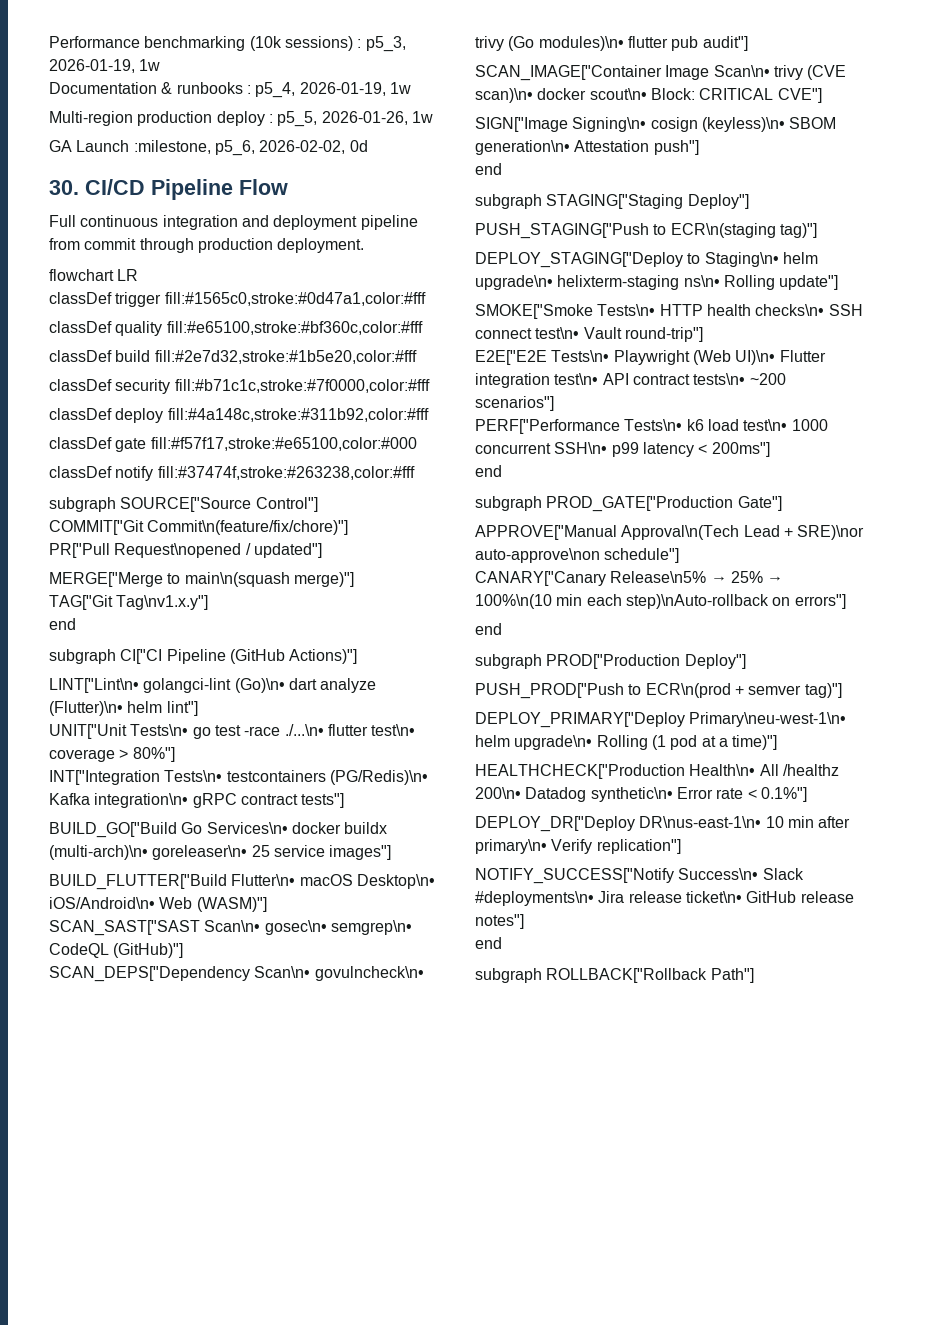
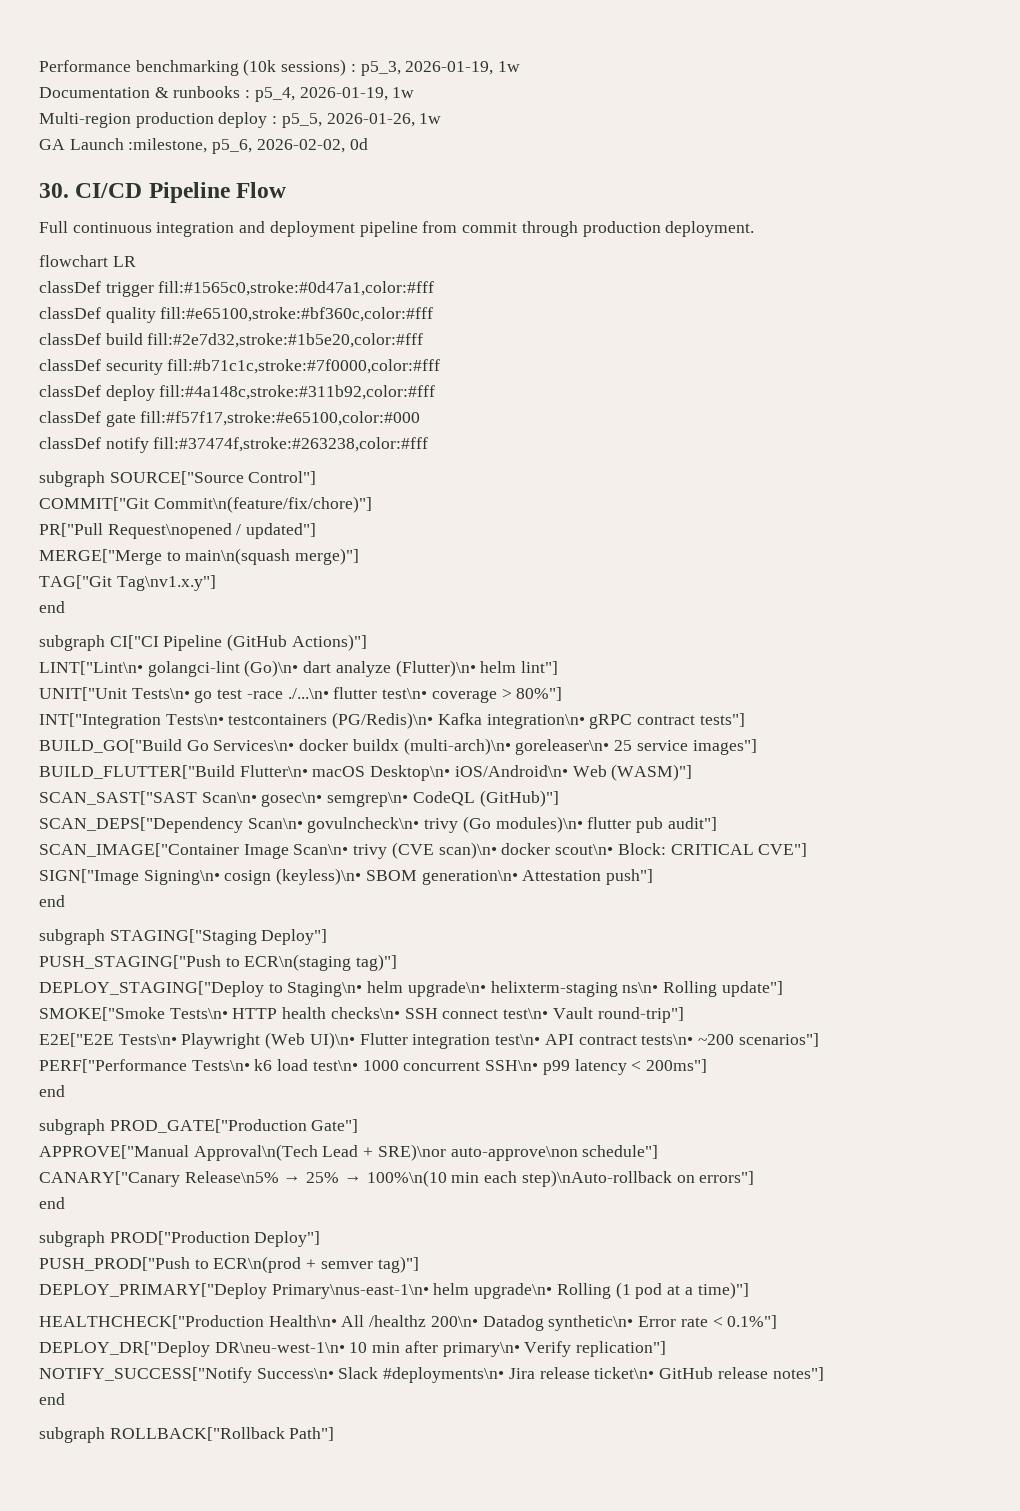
- DEPLOY_PRIMARY["Deploy Primary\neu-west-1\n• helm upgrade\n• Rolling (1 pod at a time)"]
+ DEPLOY_PRIMARY["Deploy Primary\nus-east-1\n• helm upgrade\n• Rolling (1 pod at a time)"]
- DEPLOY_DR["Deploy DR\nus-east-1\n• 10 min after primary\n• Verify replication"]
+ DEPLOY_DR["Deploy DR\neu-west-1\n• 10 min after primary\n• Verify replication"]

